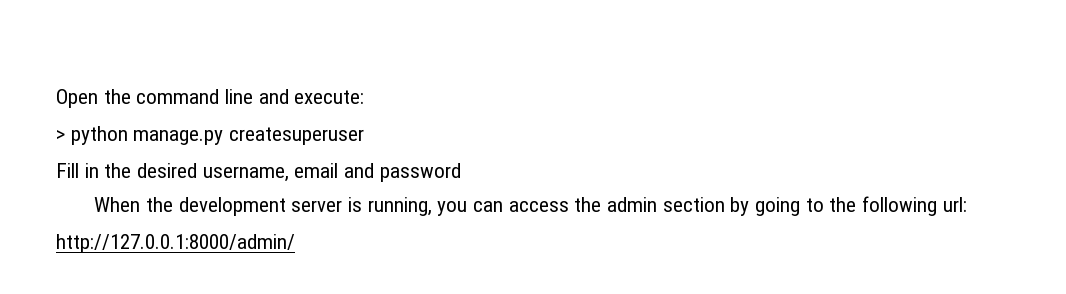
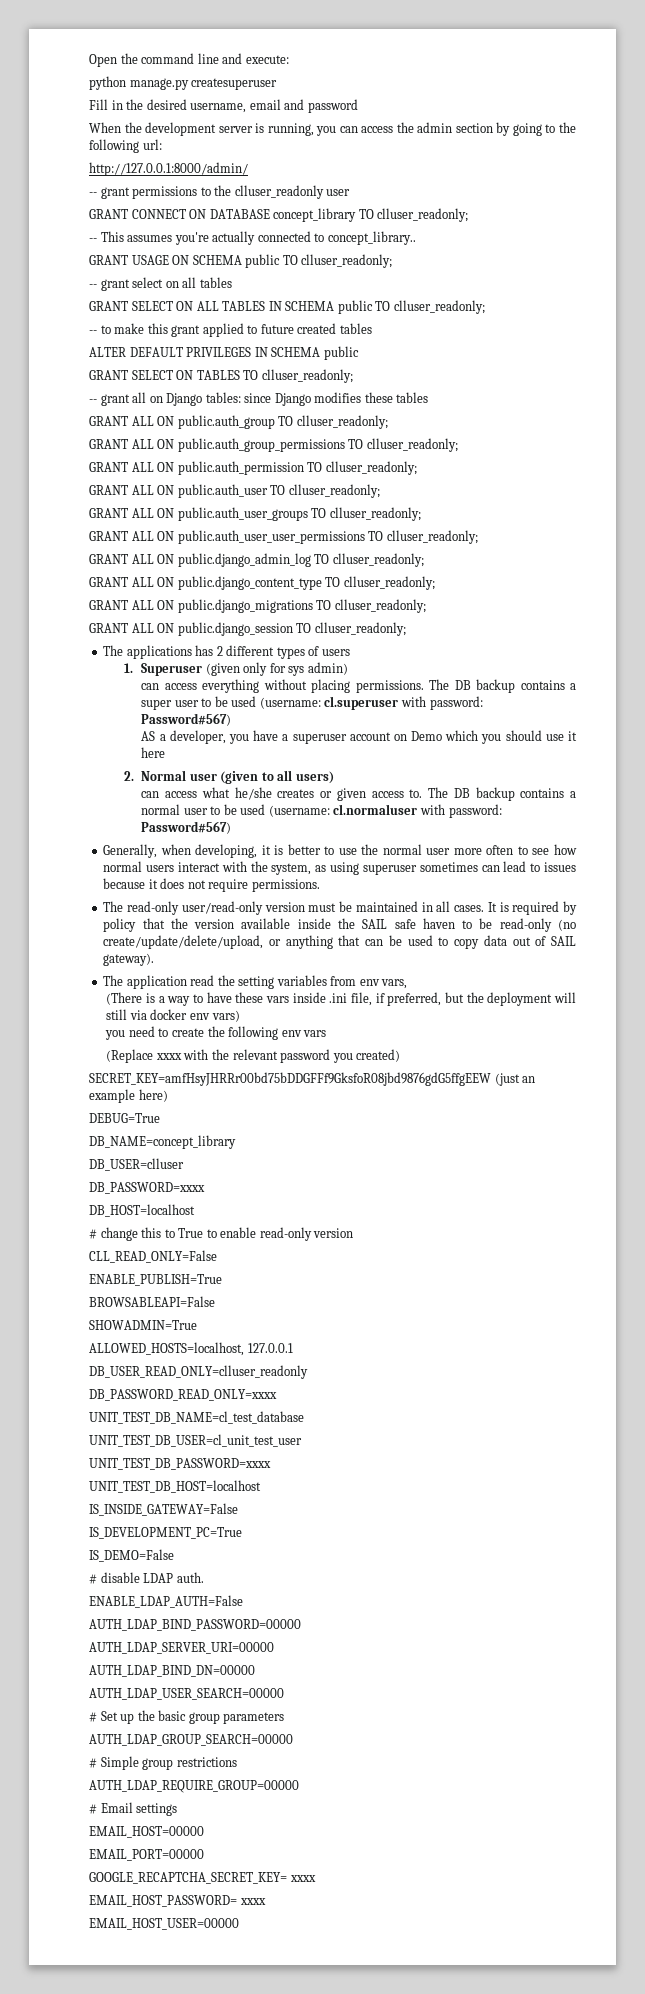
- > python manage.py createsuperuser
+ python manage.py createsuperuser
+ -- grant permissions to the clluser_readonly user
+ GRANT CONNECT ON DATABASE concept_library TO clluser_readonly;
+ -- This assumes you're actually connected to concept_library..
+ GRANT USAGE ON SCHEMA public TO clluser_readonly;
+ -- grant select on all tables
+ GRANT SELECT ON ALL TABLES IN SCHEMA public TO clluser_readonly;
+ -- to make this grant applied to future created tables
+ ALTER DEFAULT PRIVILEGES IN SCHEMA public
+ GRANT SELECT ON TABLES TO clluser_readonly;
+ -- grant all on Django tables: since Django modifies these tables
+ GRANT ALL ON public.auth_group TO clluser_readonly;
+ GRANT ALL ON public.auth_group_permissions TO clluser_readonly;
+ GRANT ALL ON public.auth_permission TO clluser_readonly;
+ GRANT ALL ON public.auth_user TO clluser_readonly;
+ GRANT ALL ON public.auth_user_groups TO clluser_readonly;
+ GRANT ALL ON public.auth_user_user_permissions TO clluser_readonly;
+ GRANT ALL ON public.django_admin_log TO clluser_readonly;
+ GRANT ALL ON public.django_content_type TO clluser_readonly;
+ GRANT ALL ON public.django_migrations TO clluser_readonly;
+ GRANT ALL ON public.django_session TO clluser_readonly;
+ The applications has 2 different types of users
+ 1. Superuser (given only for sys admin)
+ can access everything without placing permissions. The DB backup contains a super user to be used (username: cl.superuser with password: Password#567)
+ AS a developer, you have a superuser account on Demo which you should use it here
+ 2. Normal user (given to all users)
+ can access what he/she creates or given access to. The DB backup contains a normal user to be used (username: cl.normaluser with password: Password#567)
+ Generally, when developing, it is better to use the normal user more often to see how normal users interact with the system, as using superuser sometimes can lead to issues because it does not require permissions.
+ The read-only user/read-only version must be maintained in all cases. It is required by policy that the version available inside the SAIL safe haven to be read-only (no create/update/delete/upload, or anything that can be used to copy data out of SAIL gateway).
+ The application read the setting variables from env vars,
+ (There is a way to have these vars inside .ini file, if preferred, but the deployment will still via docker env vars)
+ you need to create the following env vars
+ (Replace xxxx with the relevant password you created)
+ SECRET_KEY=amfHsyJHRRr00bd75bDDGFFf9GksfoR08jbd9876gdG5ffgEEW (just an example here)
+ DEBUG=True
+ DB_NAME=concept_library
+ DB_USER=clluser
+ DB_PASSWORD=xxxx
+ DB_HOST=localhost
+ # change this to True to enable read-only version
+ CLL_READ_ONLY=False
+ ENABLE_PUBLISH=True
+ BROWSABLEAPI=False
+ SHOWADMIN=True
+ ALLOWED_HOSTS=localhost, 127.0.0.1
+ DB_USER_READ_ONLY=clluser_readonly
+ DB_PASSWORD_READ_ONLY=xxxx
+ UNIT_TEST_DB_NAME=cl_test_database
+ UNIT_TEST_DB_USER=cl_unit_test_user
+ UNIT_TEST_DB_PASSWORD=xxxx
+ UNIT_TEST_DB_HOST=localhost
+ IS_INSIDE_GATEWAY=False
+ IS_DEVELOPMENT_PC=True
+ IS_DEMO=False
+ # disable LDAP auth.
+ ENABLE_LDAP_AUTH=False
+ AUTH_LDAP_BIND_PASSWORD=00000
+ AUTH_LDAP_SERVER_URI=00000
+ AUTH_LDAP_BIND_DN=00000
+ AUTH_LDAP_USER_SEARCH=00000
+ # Set up the basic group parameters
+ AUTH_LDAP_GROUP_SEARCH=00000
+ # Simple group restrictions
+ AUTH_LDAP_REQUIRE_GROUP=00000
+ # Email settings
+ EMAIL_HOST=00000
+ EMAIL_PORT=00000
+ GOOGLE_RECAPTCHA_SECRET_KEY= xxxx
+ EMAIL_HOST_PASSWORD= xxxx
+ EMAIL_HOST_USER=00000

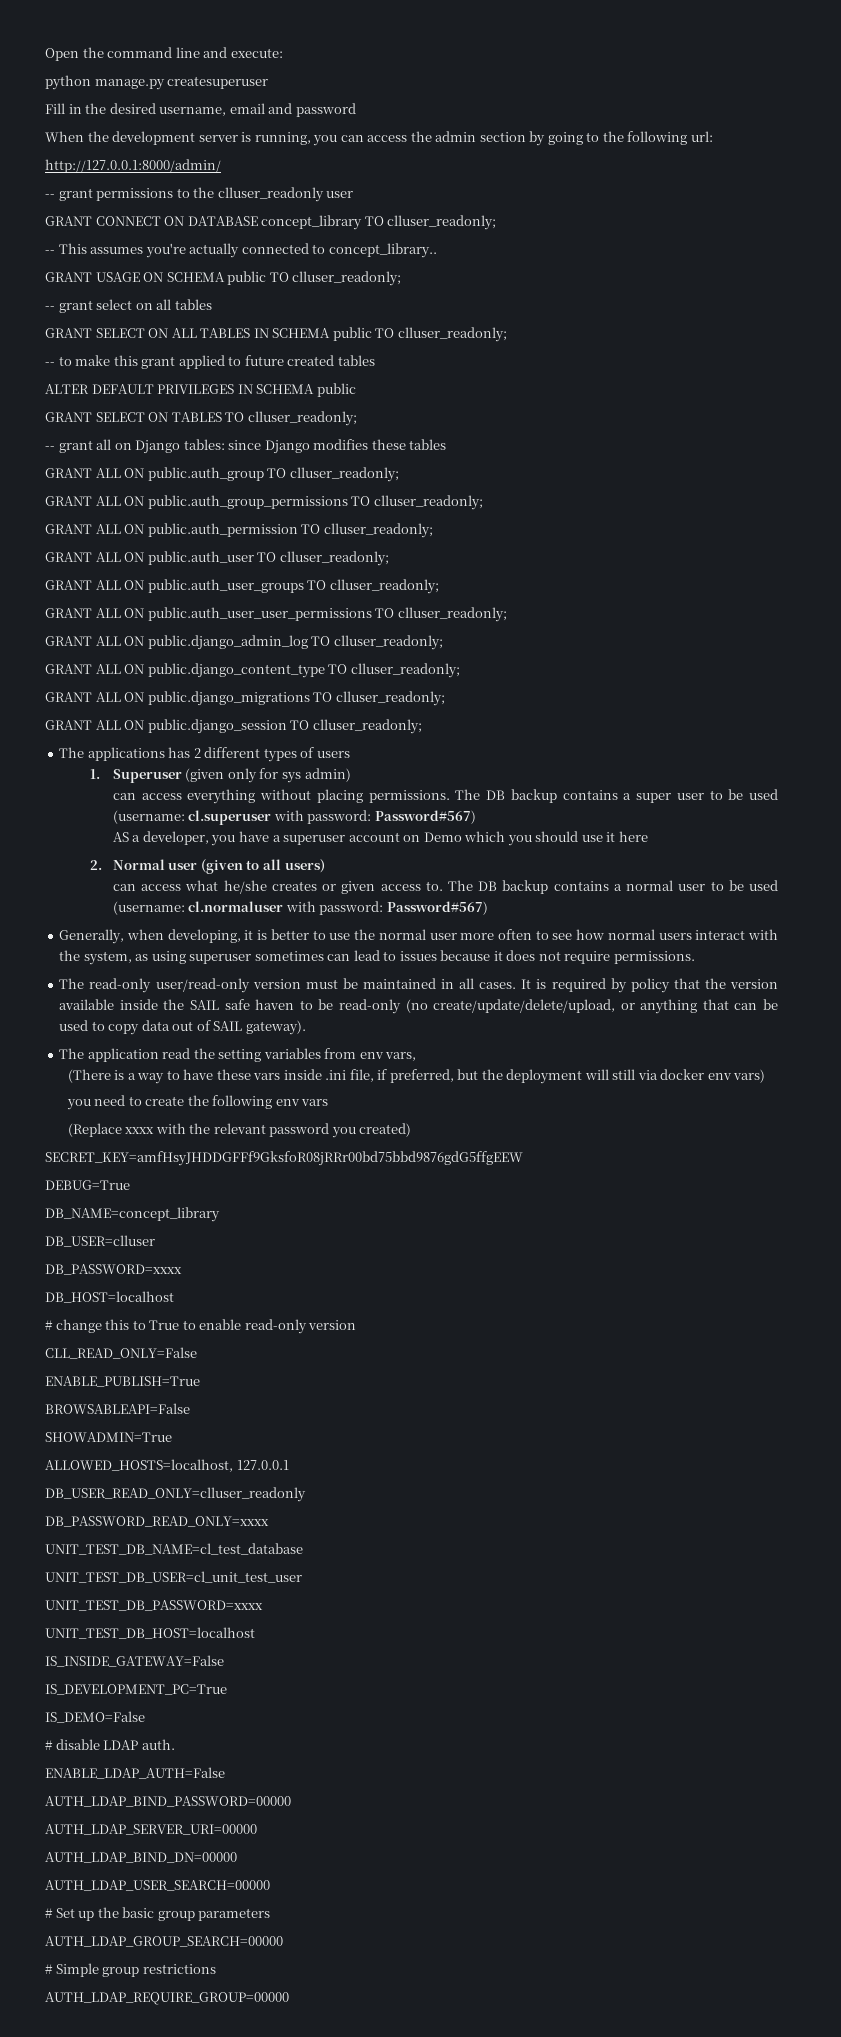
- SECRET_KEY=amfHsyJHRRr00bd75bDDGFFf9GksfoR08jbd9876gdG5ffgEEW (just an example here)
+ SECRET_KEY=amfHsyJHDDGFFf9GksfoR08jRRr00bd75bbd9876gdG5ffgEEW
- # Email settings
- EMAIL_HOST=00000
- EMAIL_PORT=00000
- GOOGLE_RECAPTCHA_SECRET_KEY= xxxx
- EMAIL_HOST_PASSWORD= xxxx
- EMAIL_HOST_USER=00000

